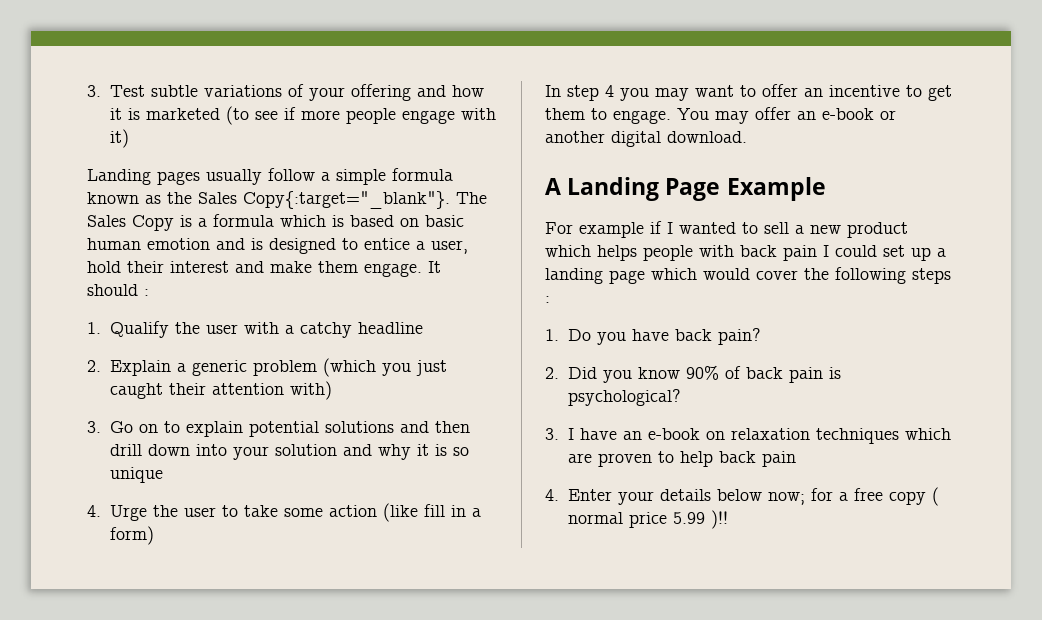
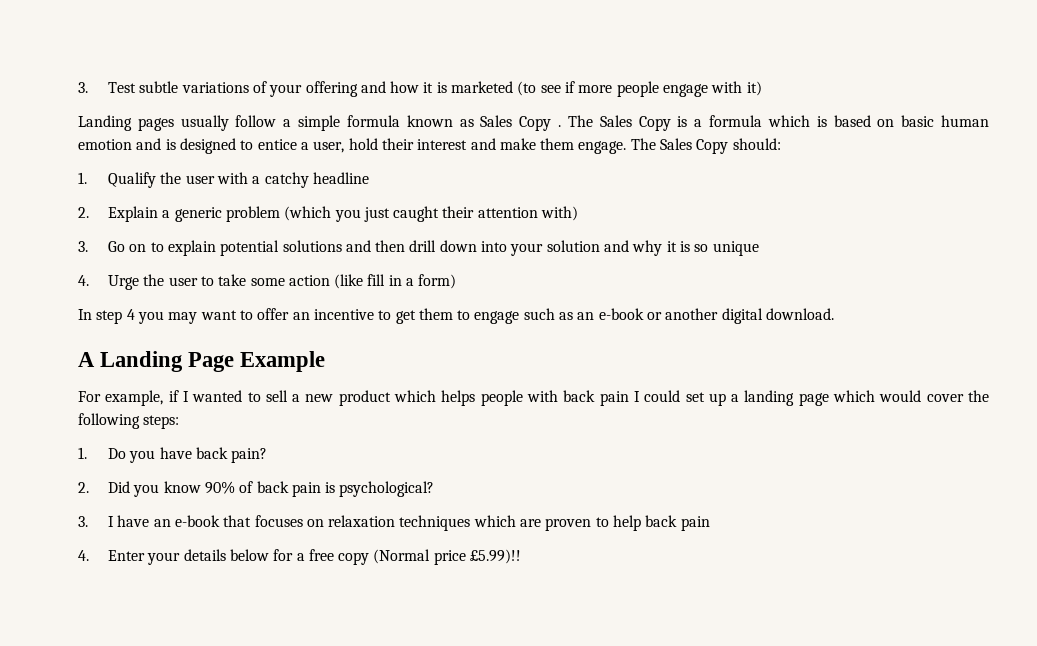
- Landing pages usually follow a simple formula known as the Sales Copy{:target="_blank"}.
+ Landing pages usually follow a simple formula known as Sales Copy .
- It should :
+ The Sales Copy should:
- In step 4 you may want to offer an incentive to get them to engage. You may offer an e-book or another digital download.
+ In step 4 you may want to offer an incentive to get them to engage such as an e-book or another digital download.
- For example if I wanted to sell a new product which helps people with back pain I could set up a landing page which would cover the following steps :
+ For example, if I wanted to sell a new product which helps people with back pain I could set up a landing page which would cover the following steps:
- 3. I have an e-book on relaxation techniques which are proven to help back pain
+ 3. I have an e-book that focuses on relaxation techniques which are proven to help back pain
- 4. Enter your details below now; for a free copy ( normal price 5.99 )!!
+ 4. Enter your details below for a free copy (Normal price £5.99)!!

